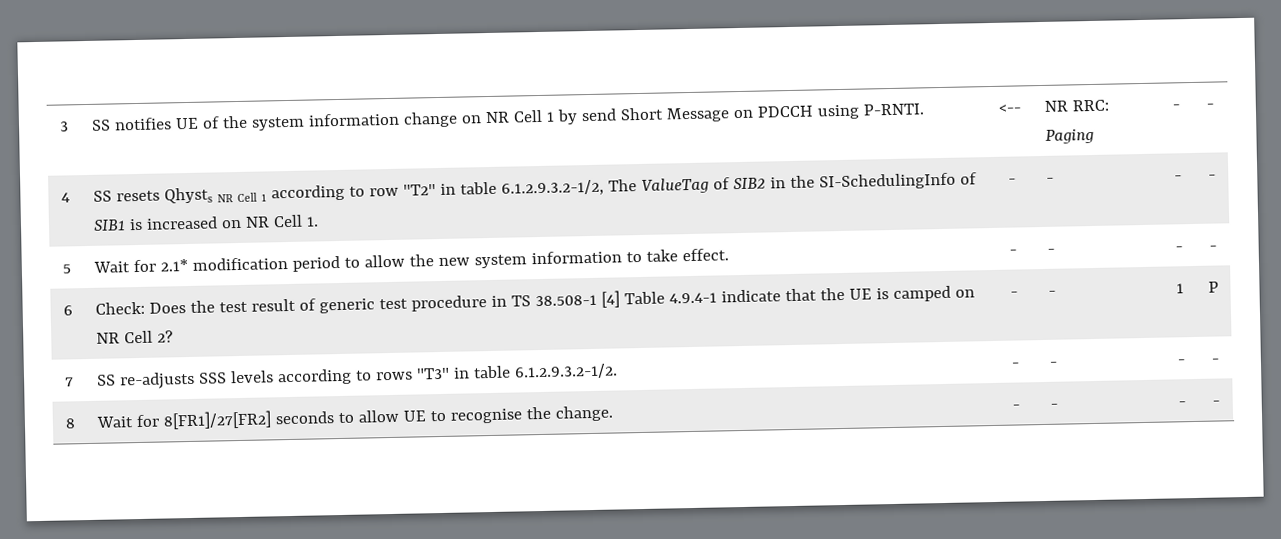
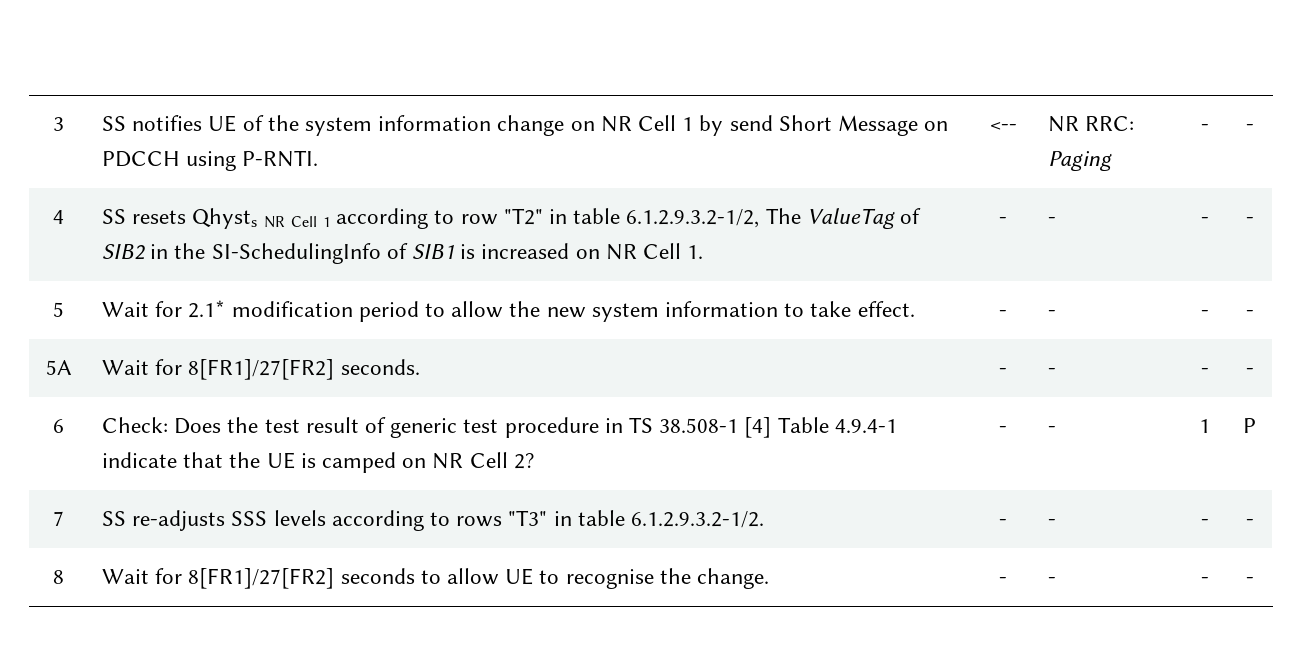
+ 5A | Wait for 8[FR1]/27[FR2] seconds. | - | - | - | -

